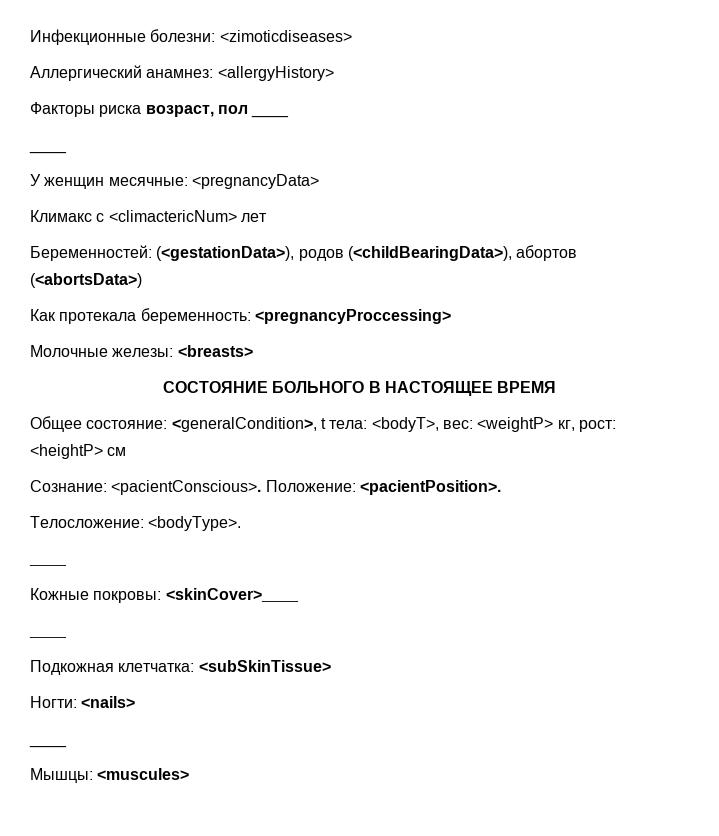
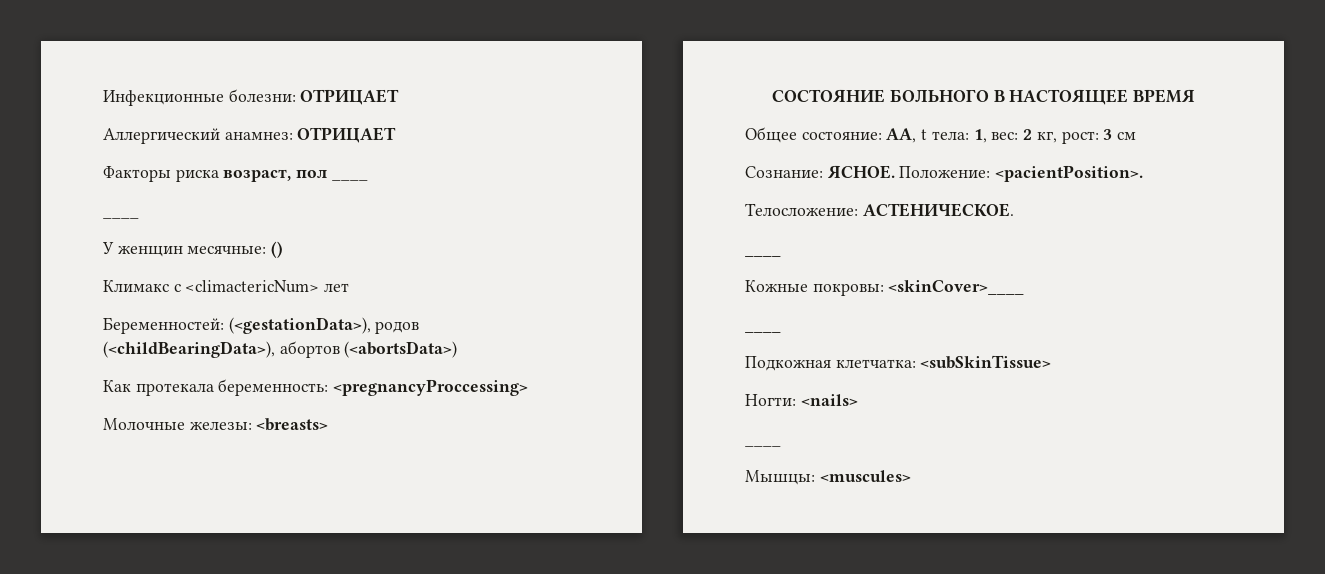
- Инфекционные болезни: <zimoticdiseases>
+ Инфекционные болезни: ОТРИЦАЕТ
- Аллергический анамнез: <allergyHistory>
+ Аллергический анамнез: ОТРИЦАЕТ
- У женщин месячные: <pregnancyData>
+ У женщин месячные: ()
- Общее состояние: <generalCondition>, t тела: <bodyT>, вес: <weightP> кг, рост: <heightP> см
+ Общее состояние: AA, t тела: 1, вес: 2 кг, рост: 3 см
- Сознание: <pacientConscious>.
+ Сознание: ЯСНОЕ.
- Телосложение: <bodyType>.
+ Телосложение: АСТЕНИЧЕСКОЕ.

